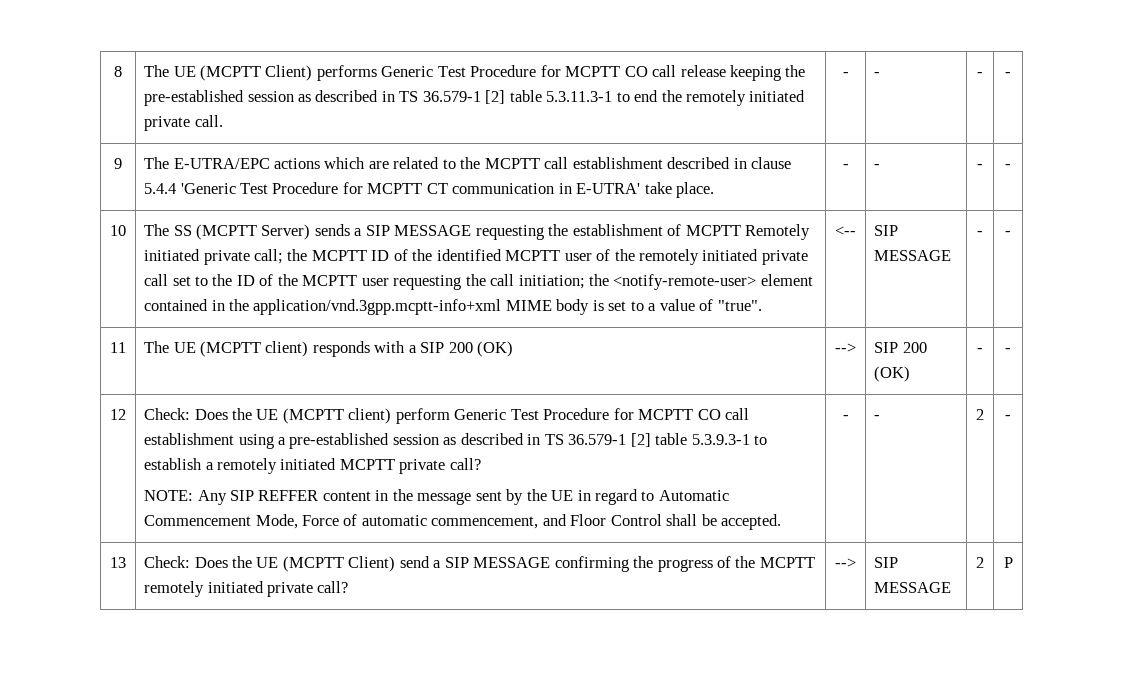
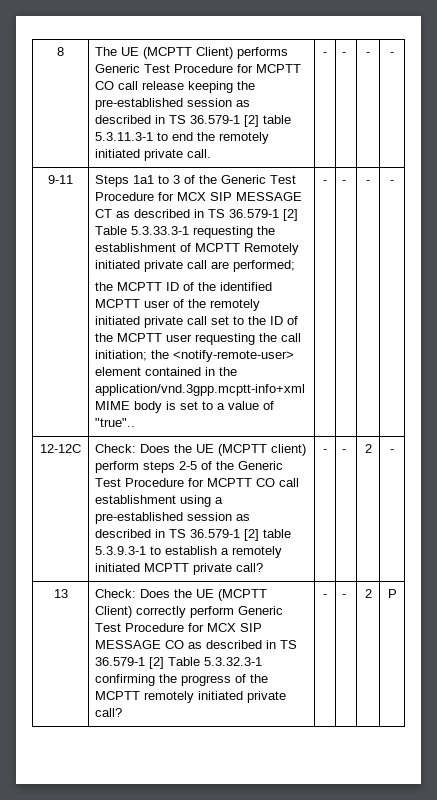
- 9 | The E-UTRA/EPC actions which are related to the MCPTT call establishment described in clause 5.4.4 'Generic Test Procedure for MCPTT CT communication in E-UTRA' take place. | - | - | - | -
- 10 | The SS (MCPTT Server) sends a SIP MESSAGE requesting the establishment of MCPTT Remotely initiated private call; the MCPTT ID of the identified MCPTT user of the remotely initiated private call set to the ID of the MCPTT user requesting the call initiation; the <notify-remote-user> element contained in the application/vnd.3gpp.mcptt-info+xml MIME body is set to a value of "true". | <-- | SIP MESSAGE | - | -
- 11 | The UE (MCPTT client) responds with a SIP 200 (OK) | --> | SIP 200 (OK) | - | -
- 12
+ 9-11 | Steps 1a1 to 3 of the Generic Test Procedure for MCX SIP MESSAGE CT as described in TS 36.579-1 [2] Table 5.3.33.3-1 requesting the establishment of MCPTT Remotely initiated private call are performed;
+ the MCPTT ID of the identified MCPTT user of the remotely initiated private call set to the ID of the MCPTT user requesting the call initiation; the <notify-remote-user> element contained in the application/vnd.3gpp.mcptt-info+xml MIME body is set to a value of "true".. | - | - | - | -
+ 12-12C
- Check: Does the UE (MCPTT client) perform Generic Test Procedure for MCPTT CO call establishment using a pre-established session as described in TS 36.579-1 [2] table 5.3.9.3-1 to establish a remotely initiated MCPTT private call?
+ Check: Does the UE (MCPTT client) perform steps 2-5 of the Generic Test Procedure for MCPTT CO call establishment using a pre-established session as described in TS 36.579-1 [2] table 5.3.9.3-1 to establish a remotely initiated MCPTT private call?
- NOTE: Any SIP REFFER content in the message sent by the UE in regard to Automatic Commencement Mode, Force of automatic commencement, and Floor Control shall be accepted.
- 13 | Check: Does the UE (MCPTT Client) send a SIP MESSAGE confirming the progress of the MCPTT remotely initiated private call? | --> | SIP MESSAGE | 2 | P
+ 13 | Check: Does the UE (MCPTT Client) correctly perform Generic Test Procedure for MCX SIP MESSAGE CO as described in TS 36.579-1 [2] Table 5.3.32.3-1 confirming the progress of the MCPTT remotely initiated private call? | - | - | 2 | P

